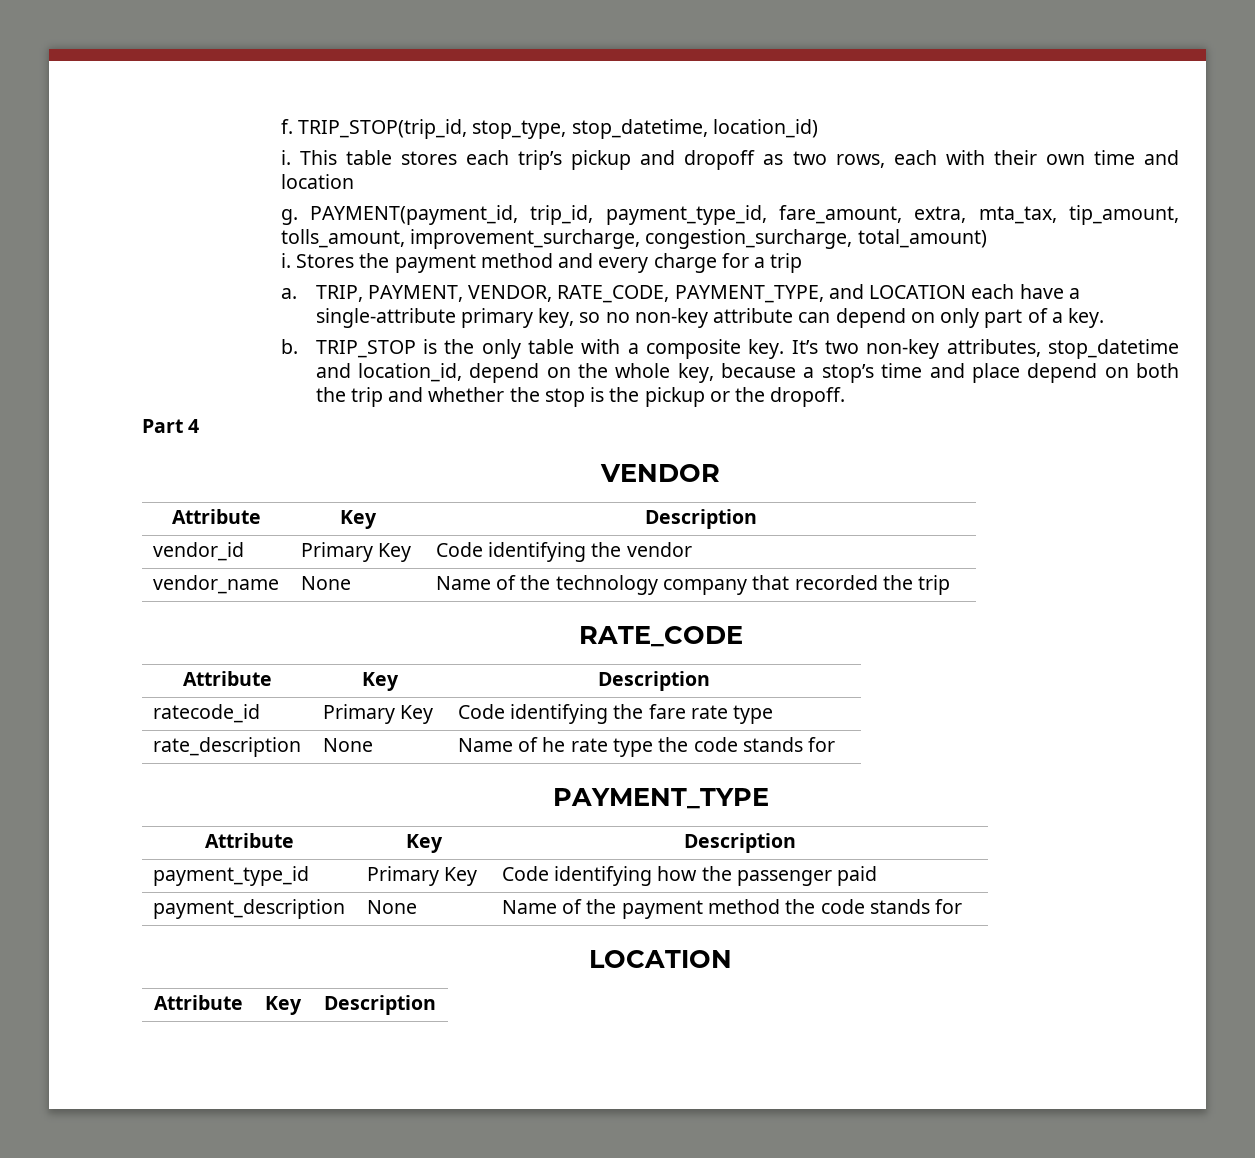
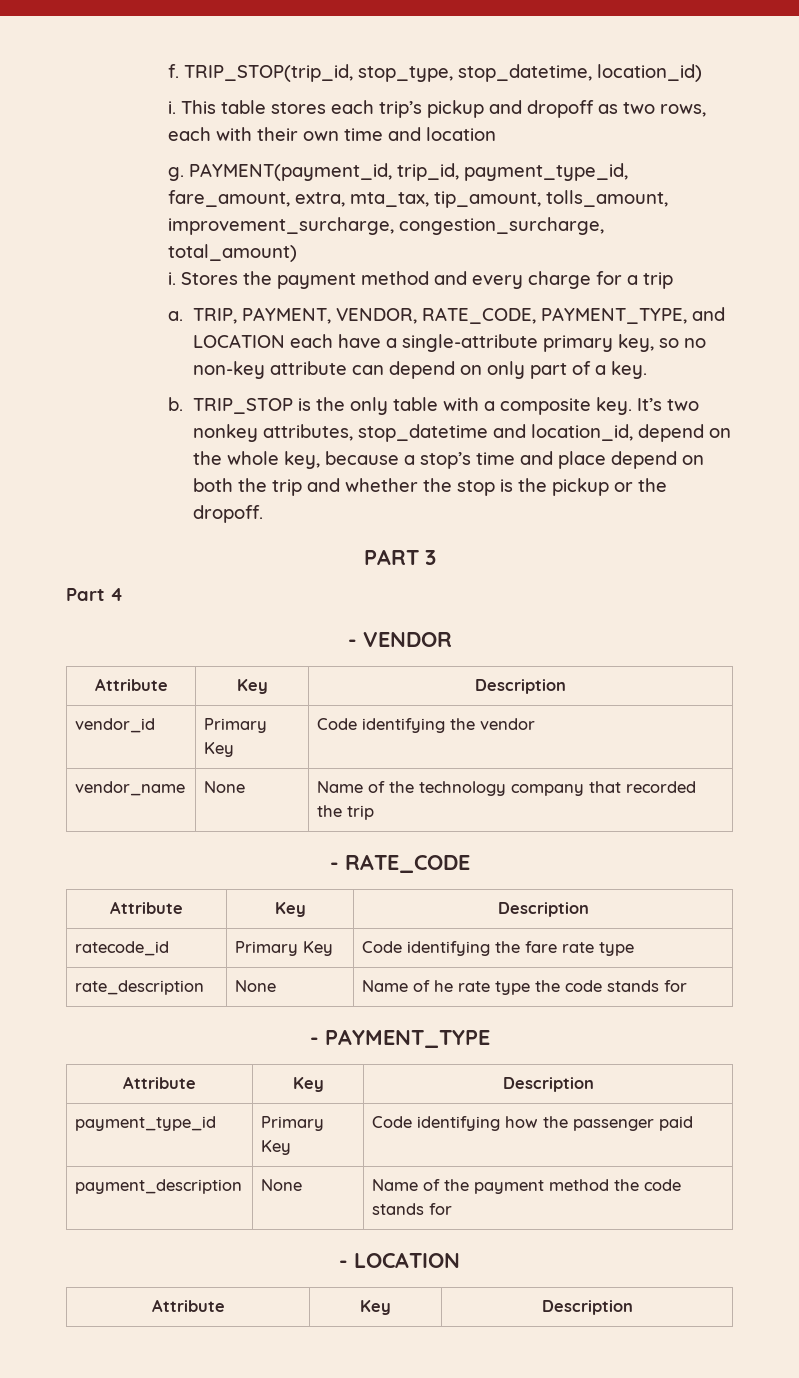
- It’s two non-key attributes, stop_datetime and location_id, depend on the whole key, because a stop’s time and place depend on both the trip and whether the stop is the pickup or the dropoff.
+ It’s two nonkey attributes, stop_datetime and location_id, depend on the whole key, because a stop’s time and place depend on both the trip and whether the stop is the pickup or the dropoff.
+ PART 3
- VENDOR
+ - VENDOR
- RATE_CODE
+ - RATE_CODE
- PAYMENT_TYPE
+ - PAYMENT_TYPE
  payment_description | None | Name of the payment method the code stands for
- LOCATION
+ - LOCATION

